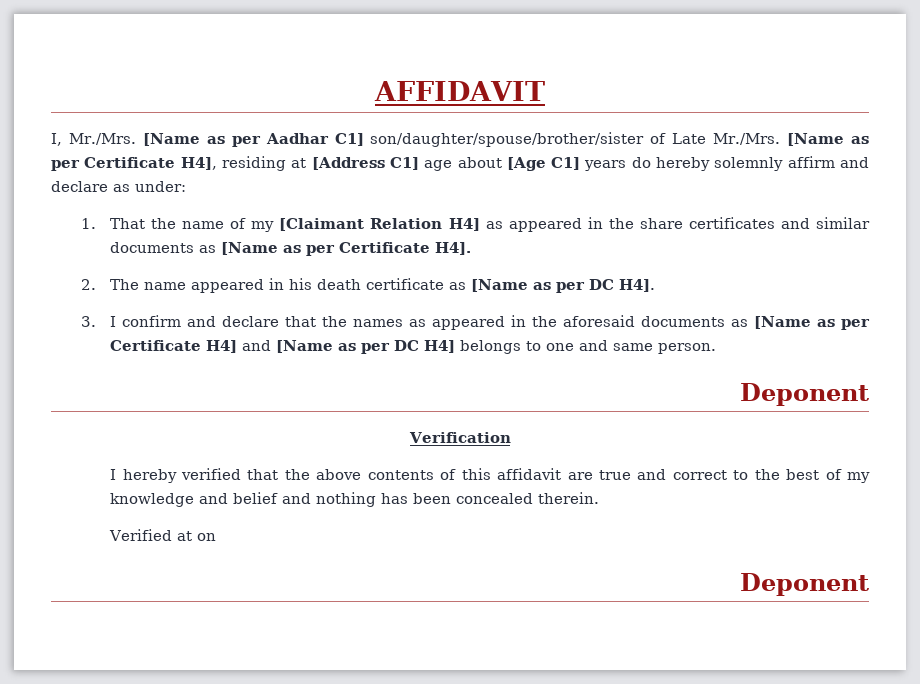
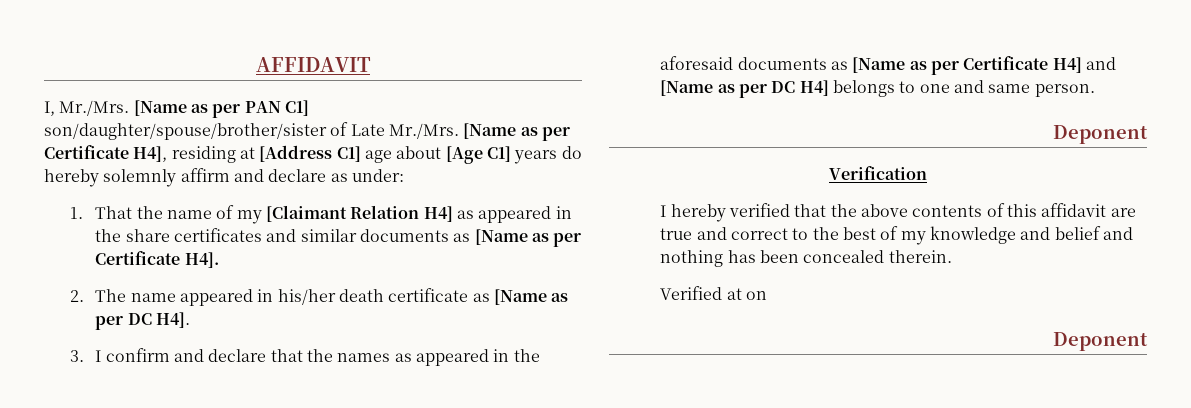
- I, Mr./Mrs. [Name as per Aadhar C1] son/daughter/spouse/brother/sister of Late Mr./Mrs. [Name as per Certificate H4], residing at [Address C1] age about [Age C1] years do hereby solemnly affirm and declare as under:
+ I, Mr./Mrs. [Name as per PAN C1] son/daughter/spouse/brother/sister of Late Mr./Mrs. [Name as per Certificate H4], residing at [Address C1] age about [Age C1] years do hereby solemnly affirm and declare as under:
- 2. The name appeared in his death certificate as [Name as per DC H4].
+ 2. The name appeared in his/her death certificate as [Name as per DC H4].

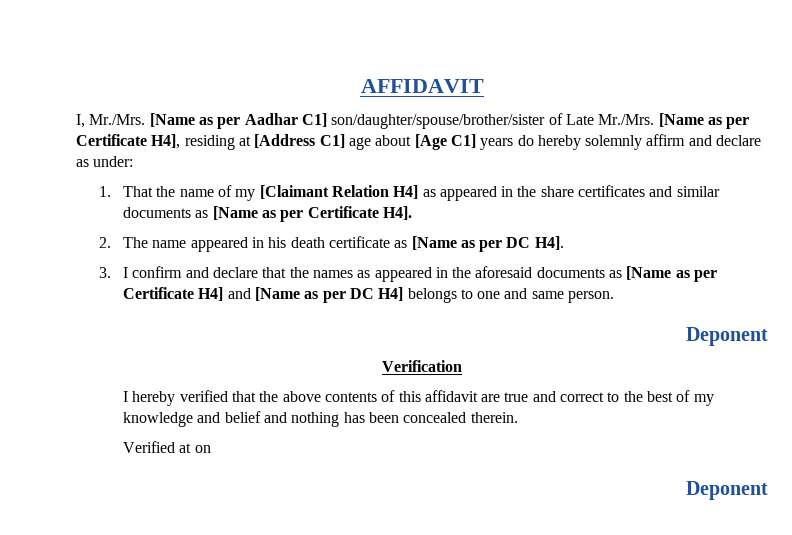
- I, Mr./Mrs. [Name as per PAN C1] son/daughter/spouse/brother/sister of Late Mr./Mrs. [Name as per Certificate H4], residing at [Address C1] age about [Age C1] years do hereby solemnly affirm and declare as under:
+ I, Mr./Mrs. [Name as per Aadhar C1] son/daughter/spouse/brother/sister of Late Mr./Mrs. [Name as per Certificate H4], residing at [Address C1] age about [Age C1] years do hereby solemnly affirm and declare as under:
- 2. The name appeared in his/her death certificate as [Name as per DC H4].
+ 2. The name appeared in his death certificate as [Name as per DC H4].

